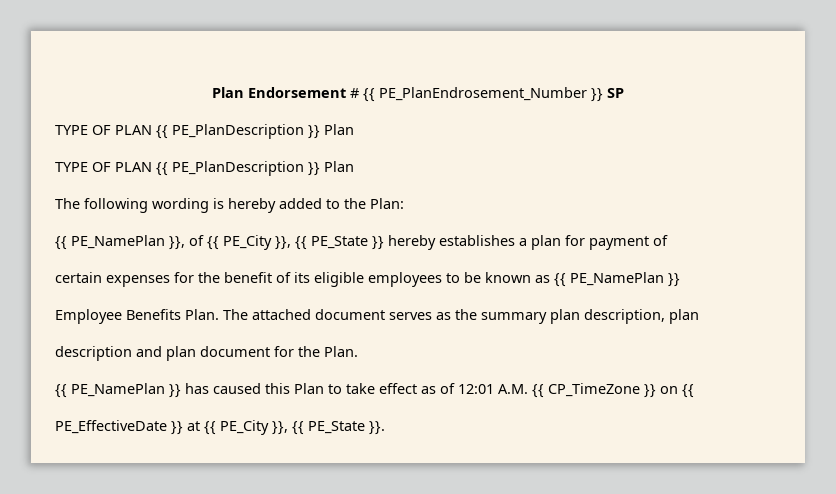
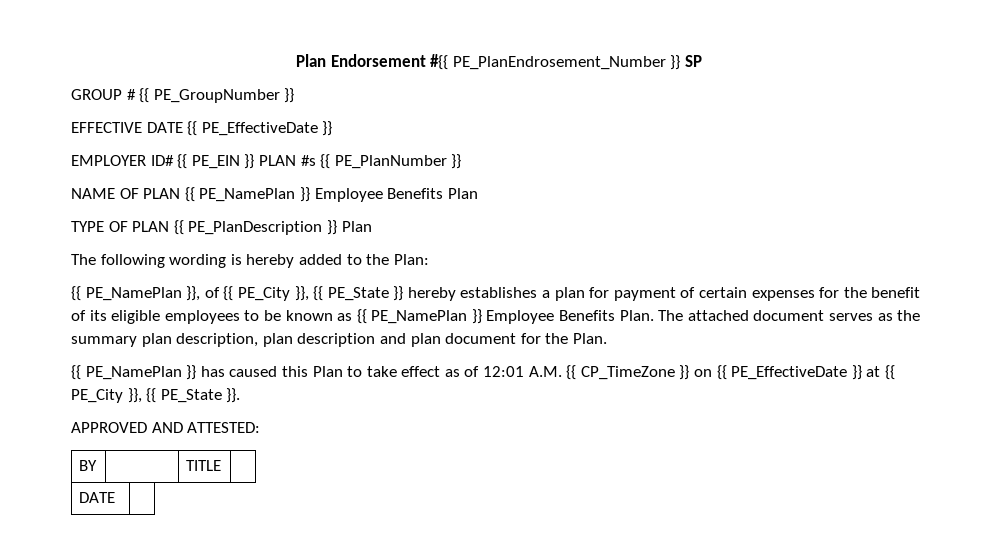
- Plan Endorsement # {{ PE_PlanEndrosement_Number }} SP
- TYPE OF PLAN {{ PE_PlanDescription }} Plan
+ Plan Endorsement #{{ PE_PlanEndrosement_Number }} SP
+ GROUP # {{ PE_GroupNumber }}
+ EFFECTIVE DATE {{ PE_EffectiveDate }}
+ EMPLOYER ID# {{ PE_EIN }} PLAN #s {{ PE_PlanNumber }}
+ NAME OF PLAN {{ PE_NamePlan }} Employee Benefits Plan
- {{ PE_NamePlan }}, of {{ PE_City }}, {{ PE_State }} hereby establishes a plan for payment of
- certain expenses for the benefit of its eligible employees to be known as {{ PE_NamePlan }}
- Employee Benefits Plan.
+ {{ PE_NamePlan }}, of {{ PE_City }}, {{ PE_State }} hereby establishes a plan for payment of certain expenses for the benefit of its eligible employees to be known as {{ PE_NamePlan }} Employee Benefits Plan.
- The attached document serves as the summary plan description, plan
- description and plan document for the Plan.
+ The attached document serves as the summary plan description, plan description and plan document for the Plan.
- {{ PE_NamePlan }} has caused this Plan to take effect as of 12:01 A.M. {{ CP_TimeZone }} on {{
- PE_EffectiveDate }} at {{ PE_City }}, {{ PE_State }}.
+ {{ PE_NamePlan }} has caused this Plan to take effect as of 12:01 A.M. {{ CP_TimeZone }} on {{ PE_EffectiveDate }} at {{ PE_City }}, {{ PE_State }}.
+ APPROVED AND ATTESTED:
+ BY | | TITLE |
+ DATE |

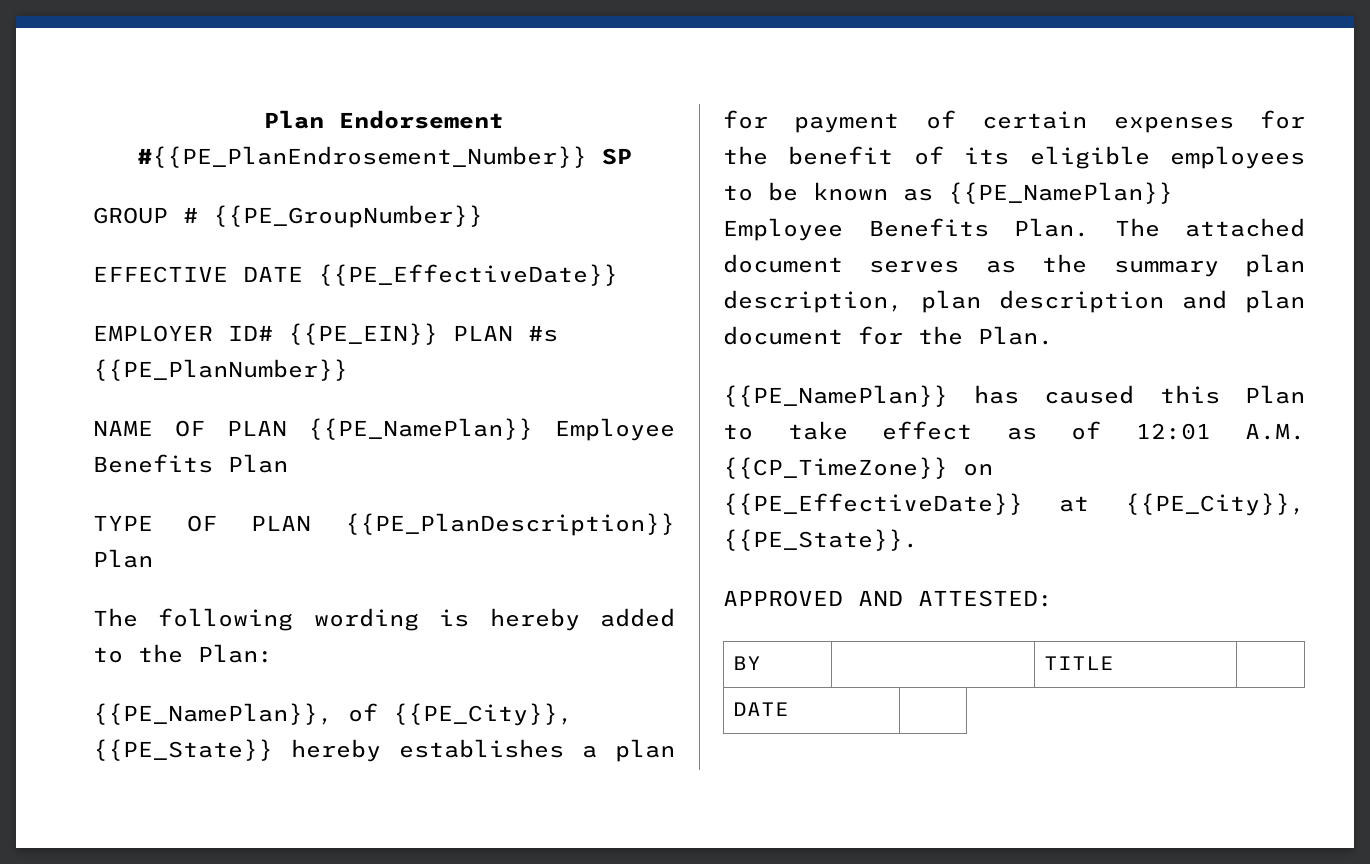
- Plan Endorsement #{{ PE_PlanEndrosement_Number }} SP
+ Plan Endorsement #{{PE_PlanEndrosement_Number}} SP
- GROUP # {{ PE_GroupNumber }}
+ GROUP # {{PE_GroupNumber}}
- EFFECTIVE DATE {{ PE_EffectiveDate }}
+ EFFECTIVE DATE {{PE_EffectiveDate}}
- EMPLOYER ID# {{ PE_EIN }} PLAN #s {{ PE_PlanNumber }}
+ EMPLOYER ID# {{PE_EIN}} PLAN #s {{PE_PlanNumber}}
- NAME OF PLAN {{ PE_NamePlan }} Employee Benefits Plan
+ NAME OF PLAN {{PE_NamePlan}} Employee Benefits Plan
- TYPE OF PLAN {{ PE_PlanDescription }} Plan
+ TYPE OF PLAN {{PE_PlanDescription}} Plan
- {{ PE_NamePlan }}, of {{ PE_City }}, {{ PE_State }} hereby establishes a plan for payment of certain expenses for the benefit of its eligible employees to be known as {{ PE_NamePlan }} Employee Benefits Plan.
+ {{PE_NamePlan}}, of {{PE_City}}, {{PE_State}} hereby establishes a plan for payment of certain expenses for the benefit of its eligible employees to be known as {{PE_NamePlan}} Employee Benefits Plan.
- {{ PE_NamePlan }} has caused this Plan to take effect as of 12:01 A.M. {{ CP_TimeZone }} on {{ PE_EffectiveDate }} at {{ PE_City }}, {{ PE_State }}.
+ {{PE_NamePlan}} has caused this Plan to take effect as of 12:01 A.M. {{CP_TimeZone}} on {{PE_EffectiveDate}} at {{PE_City}}, {{PE_State}}.

